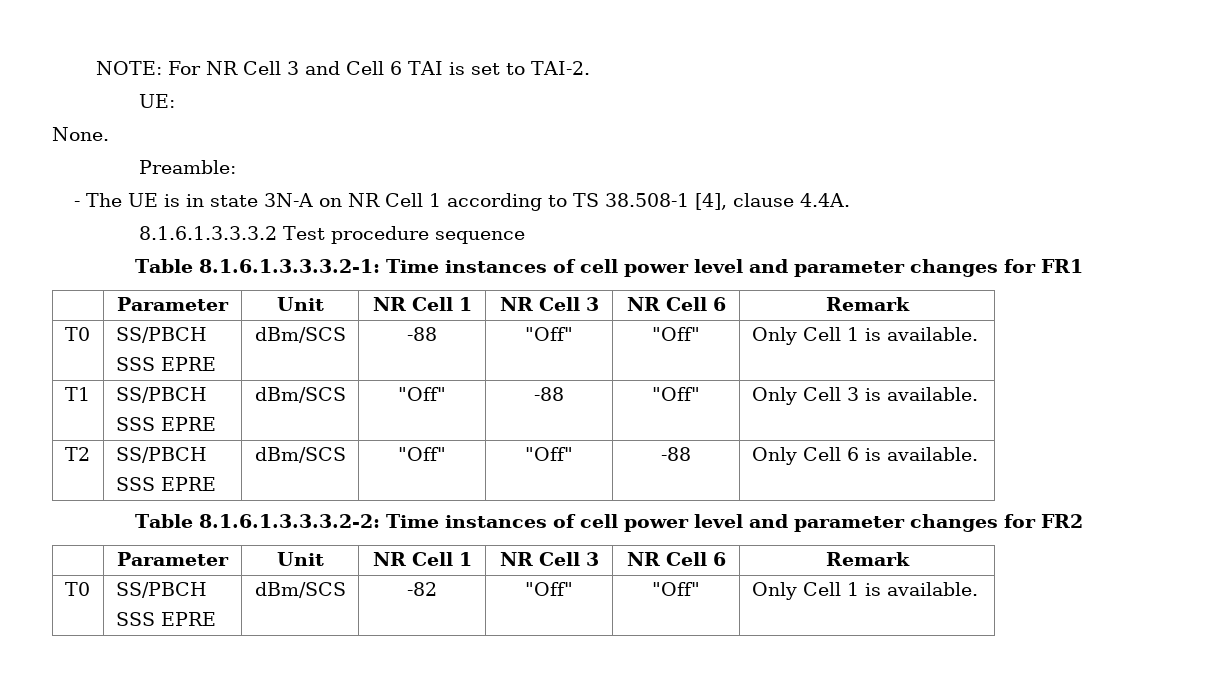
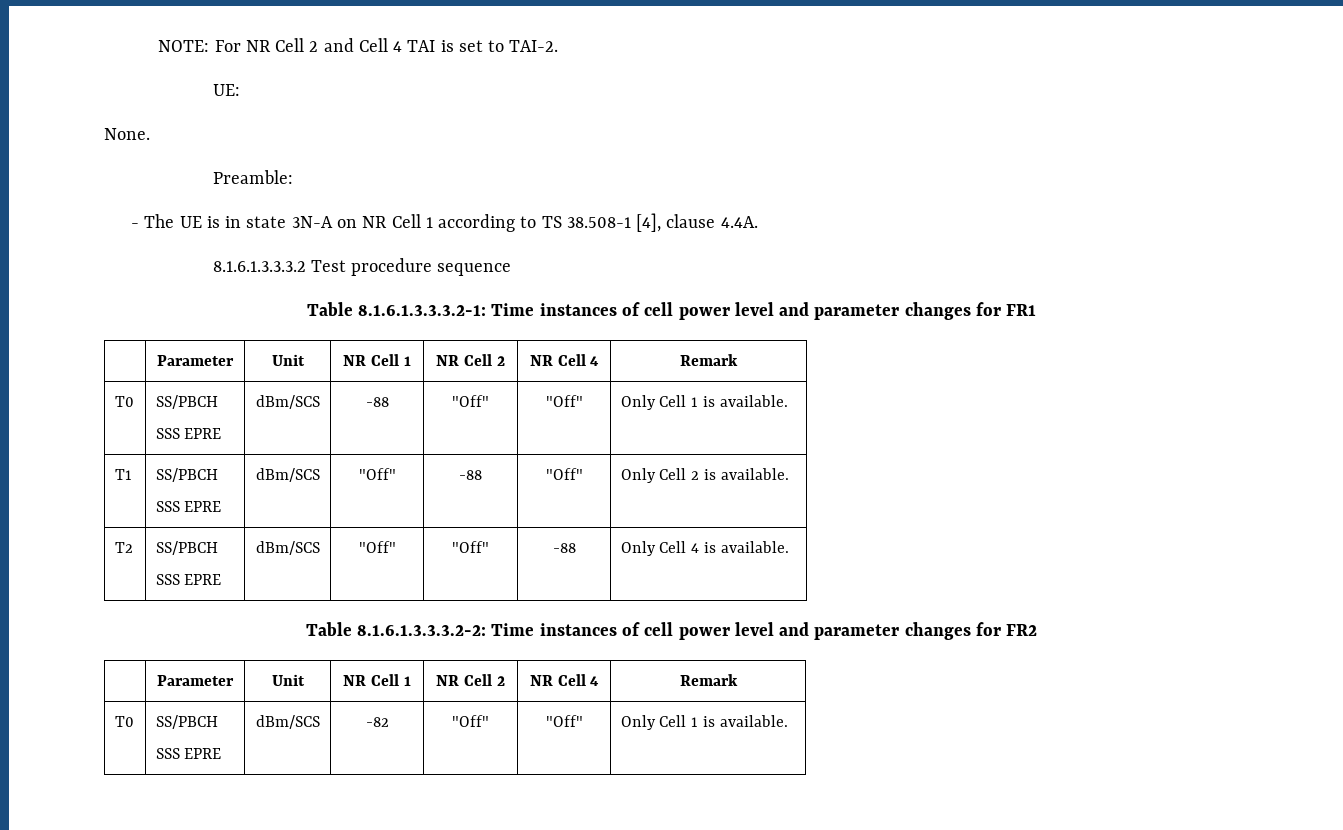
- NOTE: For NR Cell 3 and Cell 6 TAI is set to TAI-2.
+ NOTE: For NR Cell 2 and Cell 4 TAI is set to TAI-2.
  Table 8.1.6.1.3.3.3.2-1: Time instances of cell power level and parameter changes for FR1
- | Parameter | Unit | NR Cell 1 | NR Cell 3 | NR Cell 6 | Remark
+ | Parameter | Unit | NR Cell 1 | NR Cell 2 | NR Cell 4 | Remark
  T1 | SS/PBCH
- SSS EPRE | dBm/SCS | "Off" | -88 | "Off" | Only Cell 3 is available.
+ SSS EPRE | dBm/SCS | "Off" | -88 | "Off" | Only Cell 2 is available.
  T2 | SS/PBCH
- SSS EPRE | dBm/SCS | "Off" | "Off" | -88 | Only Cell 6 is available.
+ SSS EPRE | dBm/SCS | "Off" | "Off" | -88 | Only Cell 4 is available.
  Table 8.1.6.1.3.3.3.2-2: Time instances of cell power level and parameter changes for FR2
- | Parameter | Unit | NR Cell 1 | NR Cell 3 | NR Cell 6 | Remark
+ | Parameter | Unit | NR Cell 1 | NR Cell 2 | NR Cell 4 | Remark

